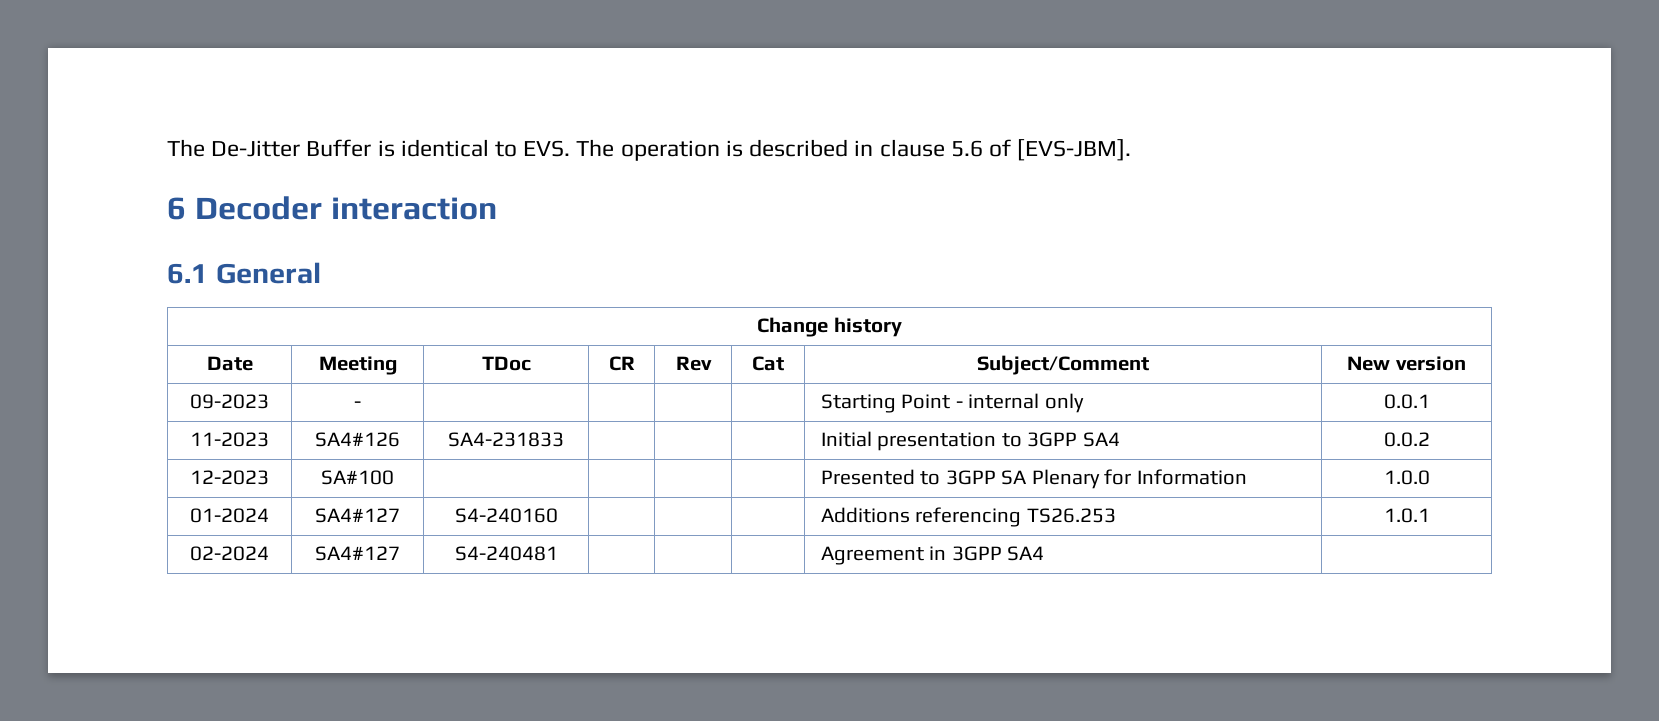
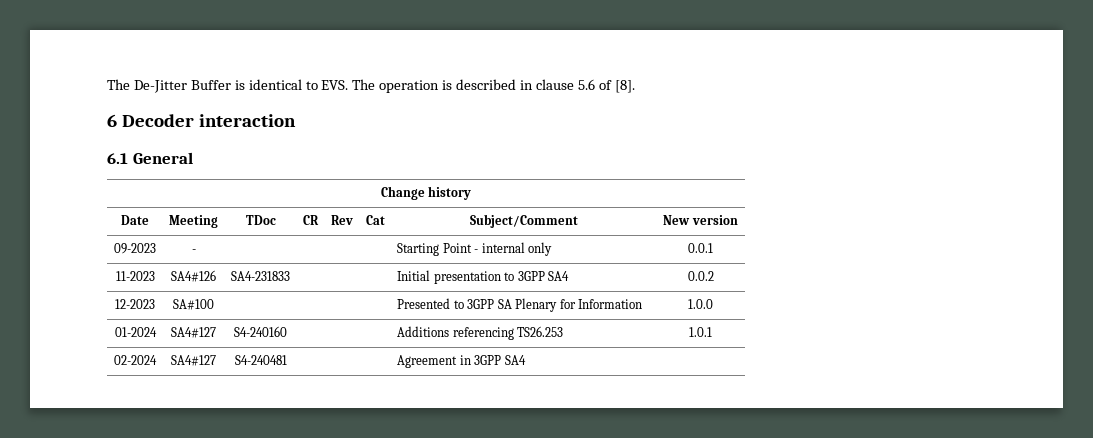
- The De-Jitter Buffer is identical to EVS. The operation is described in clause 5.6 of [EVS-JBM].
+ The De-Jitter Buffer is identical to EVS. The operation is described in clause 5.6 of [8].

